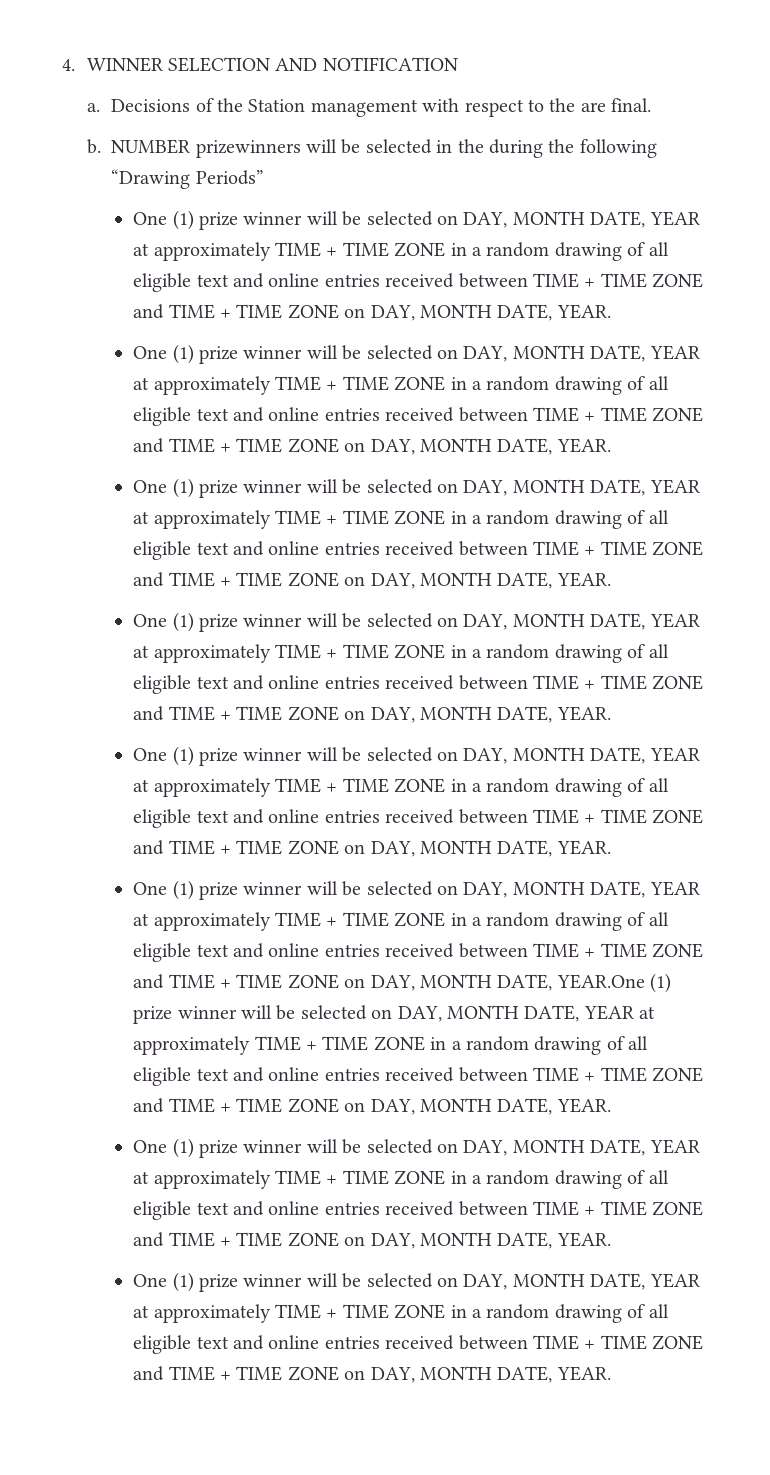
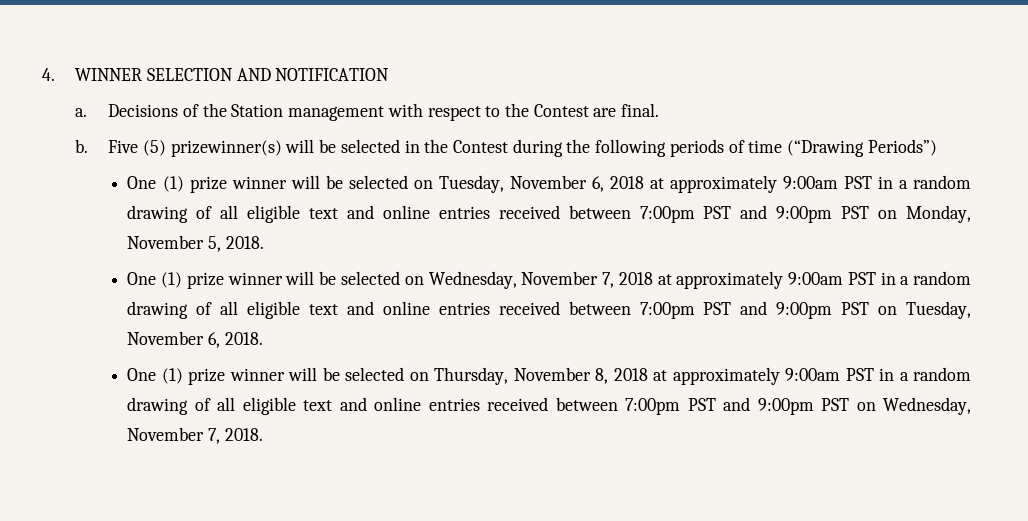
- Decisions of the Station management with respect to the are final.
+ Decisions of the Station management with respect to the Contest are final.
- NUMBER prizewinners will be selected in the during the following “Drawing Periods”
- One (1) prize winner will be selected on DAY, MONTH DATE, YEAR at approximately TIME + TIME ZONE in a random drawing of all eligible text and online entries received between TIME + TIME ZONE and TIME + TIME ZONE on DAY, MONTH DATE, YEAR.
- One (1) prize winner will be selected on DAY, MONTH DATE, YEAR at approximately TIME + TIME ZONE in a random drawing of all eligible text and online entries received between TIME + TIME ZONE and TIME + TIME ZONE on DAY, MONTH DATE, YEAR.
- One (1) prize winner will be selected on DAY, MONTH DATE, YEAR at approximately TIME + TIME ZONE in a random drawing of all eligible text and online entries received between TIME + TIME ZONE and TIME + TIME ZONE on DAY, MONTH DATE, YEAR.
- One (1) prize winner will be selected on DAY, MONTH DATE, YEAR at approximately TIME + TIME ZONE in a random drawing of all eligible text and online entries received between TIME + TIME ZONE and TIME + TIME ZONE on DAY, MONTH DATE, YEAR.
- One (1) prize winner will be selected on DAY, MONTH DATE, YEAR at approximately TIME + TIME ZONE in a random drawing of all eligible text and online entries received between TIME + TIME ZONE and TIME + TIME ZONE on DAY, MONTH DATE, YEAR.
- One (1) prize winner will be selected on DAY, MONTH DATE, YEAR at approximately TIME + TIME ZONE in a random drawing of all eligible text and online entries received between TIME + TIME ZONE and TIME + TIME ZONE on DAY, MONTH DATE, YEAR.One (1) prize winner will be selected on DAY, MONTH DATE, YEAR at approximately TIME + TIME ZONE in a random drawing of all eligible text and online entries received between TIME + TIME ZONE and TIME + TIME ZONE on DAY, MONTH DATE, YEAR.
- One (1) prize winner will be selected on DAY, MONTH DATE, YEAR at approximately TIME + TIME ZONE in a random drawing of all eligible text and online entries received between TIME + TIME ZONE and TIME + TIME ZONE on DAY, MONTH DATE, YEAR.
- One (1) prize winner will be selected on DAY, MONTH DATE, YEAR at approximately TIME + TIME ZONE in a random drawing of all eligible text and online entries received between TIME + TIME ZONE and TIME + TIME ZONE on DAY, MONTH DATE, YEAR.
+ Five (5) prizewinner(s) will be selected in the Contest during the following periods of time (“Drawing Periods”)
+ One (1) prize winner will be selected on Tuesday, November 6, 2018 at approximately 9:00am PST in a random drawing of all eligible text and online entries received between 7:00pm PST and 9:00pm PST on Monday, November 5, 2018.
+ One (1) prize winner will be selected on Wednesday, November 7, 2018 at approximately 9:00am PST in a random drawing of all eligible text and online entries received between 7:00pm PST and 9:00pm PST on Tuesday, November 6, 2018.
+ One (1) prize winner will be selected on Thursday, November 8, 2018 at approximately 9:00am PST in a random drawing of all eligible text and online entries received between 7:00pm PST and 9:00pm PST on Wednesday, November 7, 2018.

